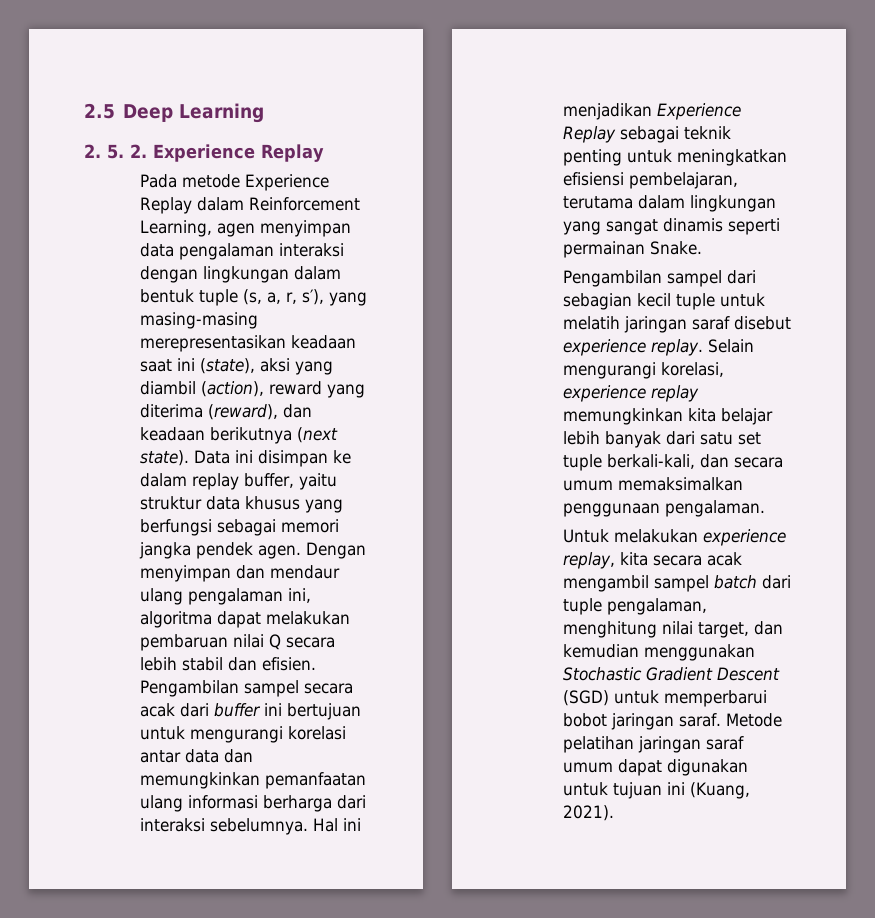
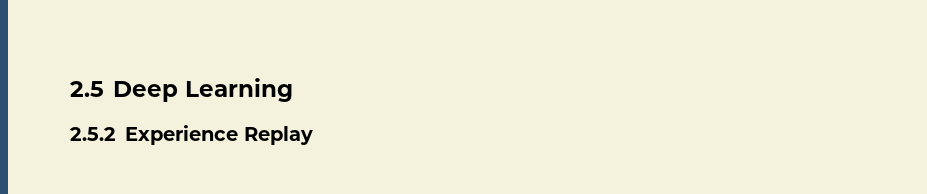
- 2. 5. 2. Experience Replay
- Pada metode Experience Replay dalam Reinforcement Learning, agen menyimpan data pengalaman interaksi dengan lingkungan dalam bentuk tuple (s, a, r, s′), yang masing-masing merepresentasikan keadaan saat ini (state), aksi yang diambil (action), reward yang diterima (reward), dan keadaan berikutnya (next state). Data ini disimpan ke dalam replay buffer, yaitu struktur data khusus yang berfungsi sebagai memori jangka pendek agen. Dengan menyimpan dan mendaur ulang pengalaman ini, algoritma dapat melakukan pembaruan nilai Q secara lebih stabil dan efisien. Pengambilan sampel secara acak dari buffer ini bertujuan untuk mengurangi korelasi antar data dan memungkinkan pemanfaatan ulang informasi berharga dari interaksi sebelumnya. Hal ini menjadikan Experience Replay sebagai teknik penting untuk meningkatkan efisiensi pembelajaran, terutama dalam lingkungan yang sangat dinamis seperti permainan Snake.
- Pengambilan sampel dari sebagian kecil tuple untuk melatih jaringan saraf disebut experience replay. Selain mengurangi korelasi, experience replay memungkinkan kita belajar lebih banyak dari satu set tuple berkali-kali, dan secara umum memaksimalkan penggunaan pengalaman.
- Untuk melakukan experience replay, kita secara acak mengambil sampel batch dari tuple pengalaman, menghitung nilai target, dan kemudian menggunakan Stochastic Gradient Descent (SGD) untuk memperbarui bobot jaringan saraf. Metode pelatihan jaringan saraf umum dapat digunakan untuk tujuan ini (Kuang, 2021).
+ 2.5.2 Experience Replay

